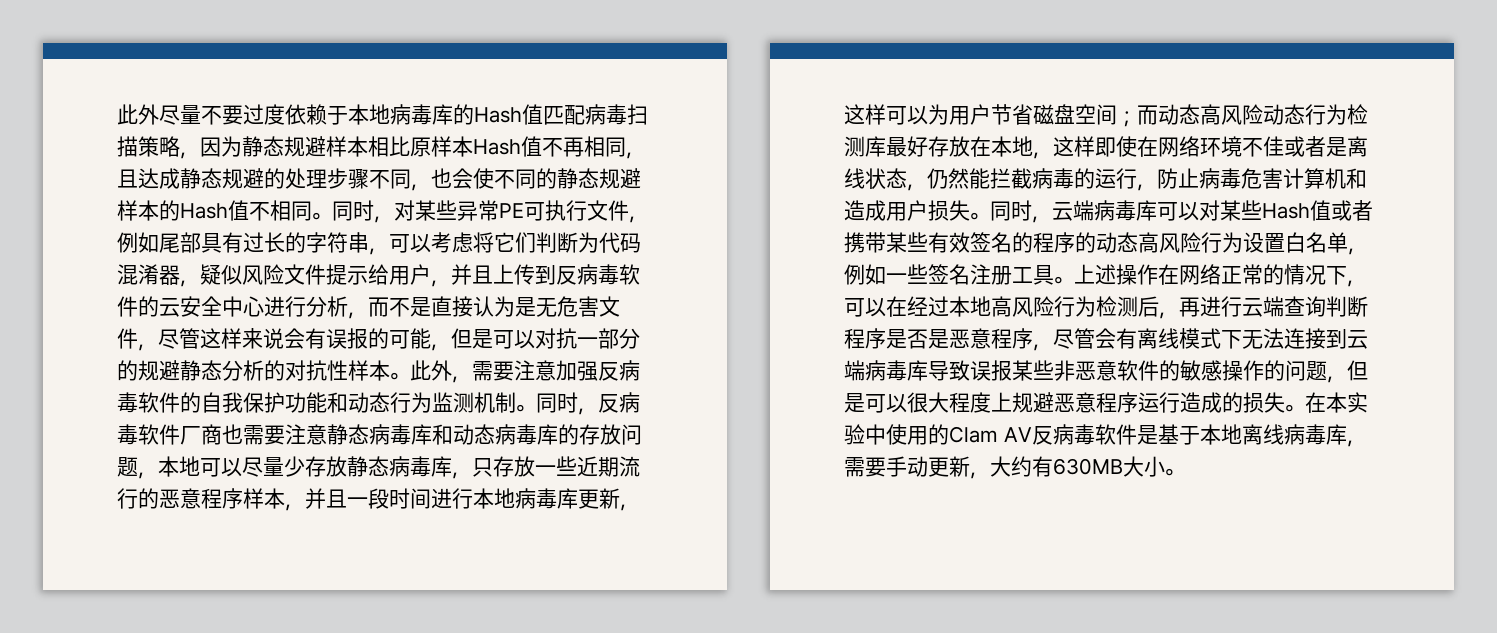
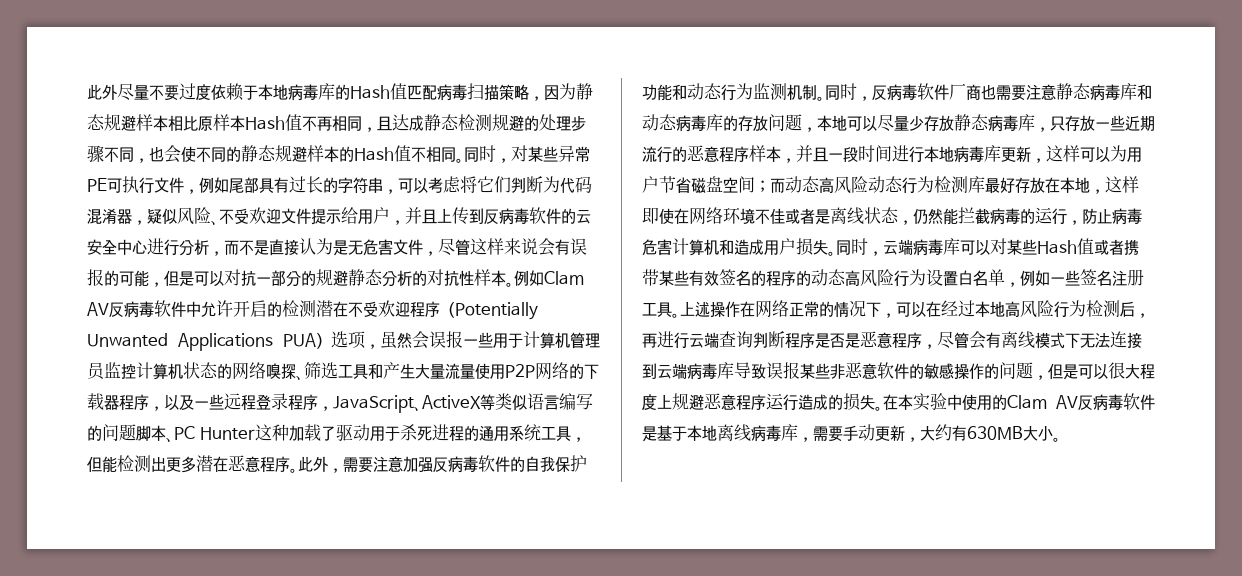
- 此外尽量不要过度依赖于本地病毒库的Hash值匹配病毒扫描策略，因为静态规避样本相比原样本Hash值不再相同，且达成静态规避的处理步骤不同，也会使不同的静态规避样本的Hash值不相同。
+ 此外尽量不要过度依赖于本地病毒库的Hash值匹配病毒扫描策略，因为静态规避样本相比原样本Hash值不再相同，且达成静态检测规避的处理步骤不同，也会使不同的静态规避样本的Hash值不相同。
- 同时，对某些异常PE可执行文件，例如尾部具有过长的字符串，可以考虑将它们判断为代码混淆器，疑似风险文件提示给用户，并且上传到反病毒软件的云安全中心进行分析，而不是直接认为是无危害文件，尽管这样来说会有误报的可能，但是可以对抗一部分的规避静态分析的对抗性样本。
+ 同时，对某些异常PE可执行文件，例如尾部具有过长的字符串，可以考虑将它们判断为代码混淆器，疑似风险、不受欢迎文件提示给用户，并且上传到反病毒软件的云安全中心进行分析，而不是直接认为是无危害文件，尽管这样来说会有误报的可能，但是可以对抗一部分的规避静态分析的对抗性样本。
+ 例如Clam AV反病毒软件中允许开启的检测潜在不受欢迎程序（Potentially Unwanted Applications PUA）选项，虽然会误报一些用于计算机管理员监控计算机状态的网络嗅探、筛选工具和产生大量流量使用P2P网络的下载器程序，以及一些远程登录程序，JavaScript、ActiveX等类似语言编写的问题脚本、PC Hunter这种加载了驱动用于杀死进程的通用系统工具，但能检测出更多潜在恶意程序。

